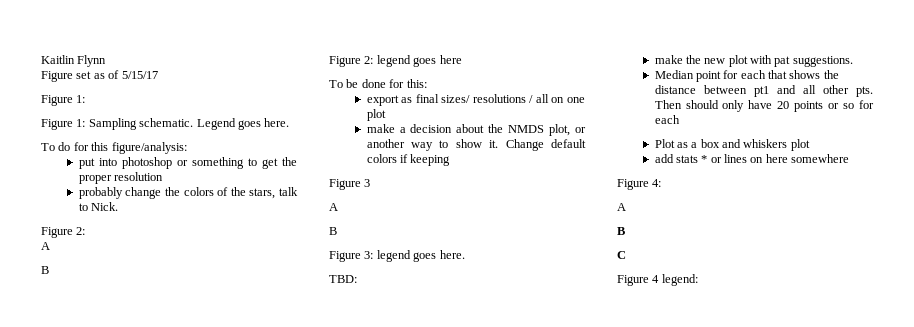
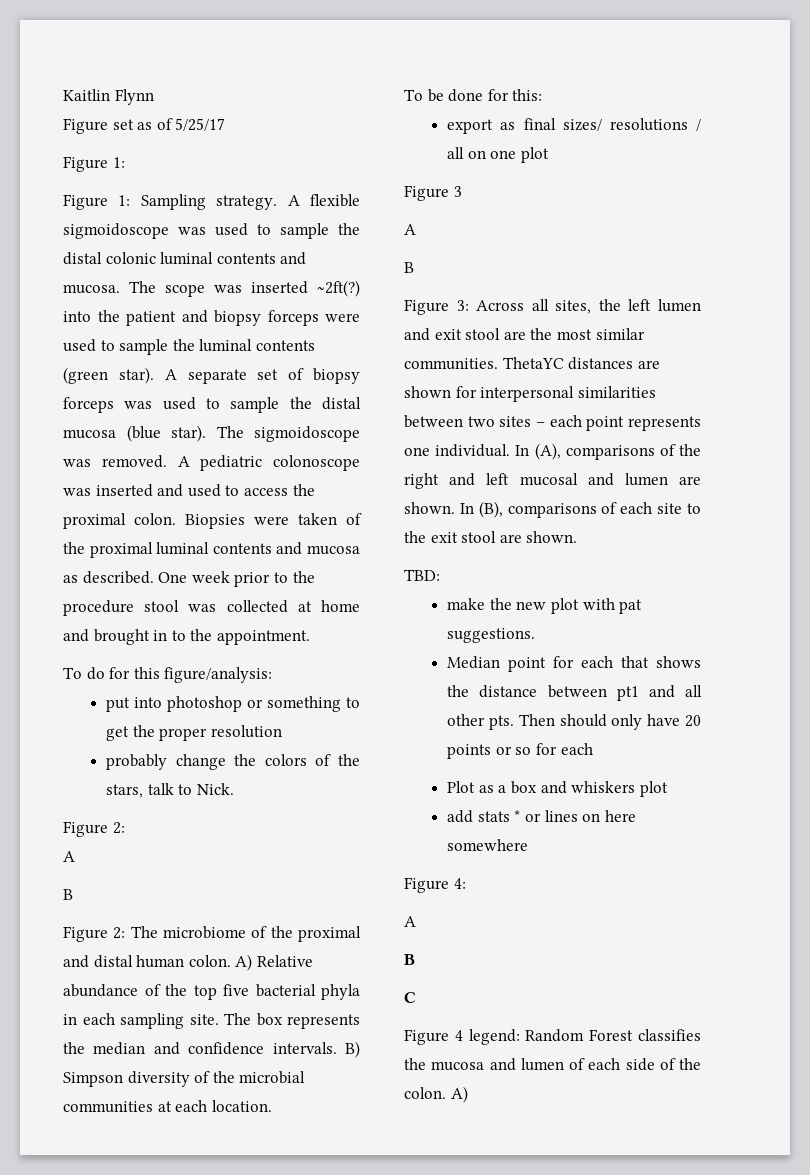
- Figure set as of 5/15/17
+ Figure set as of 5/25/17
- Figure 1: Sampling schematic. Legend goes here.
+ Figure 1: Sampling strategy. A flexible sigmoidoscope was used to sample the distal colonic luminal contents and mucosa. The scope was inserted ~2ft(?) into the patient and biopsy forceps were used to sample the luminal contents (green star). A separate set of biopsy forceps was used to sample the distal mucosa (blue star). The sigmoidoscope was removed. A pediatric colonoscope was inserted and used to access the proximal colon. Biopsies were taken of the proximal luminal contents and mucosa as described. One week prior to the procedure stool was collected at home and brought in to the appointment.
- Figure 2: legend goes here
+ Figure 2: The microbiome of the proximal and distal human colon. A) Relative abundance of the top five bacterial phyla in each sampling site. The box represents the median and confidence intervals. B) Simpson diversity of the microbial communities at each location.
- make a decision about the NMDS plot, or another way to show it. Change default colors if keeping
- Figure 3: legend goes here.
+ Figure 3: Across all sites, the left lumen and exit stool are the most similar communities. ThetaYC distances are shown for interpersonal similarities between two sites – each point represents one individual. In (A), comparisons of the right and left mucosal and lumen are shown. In (B), comparisons of each site to the exit stool are shown.
- Figure 4 legend:
+ Figure 4 legend: Random Forest classifies the mucosa and lumen of each side of the colon. A)

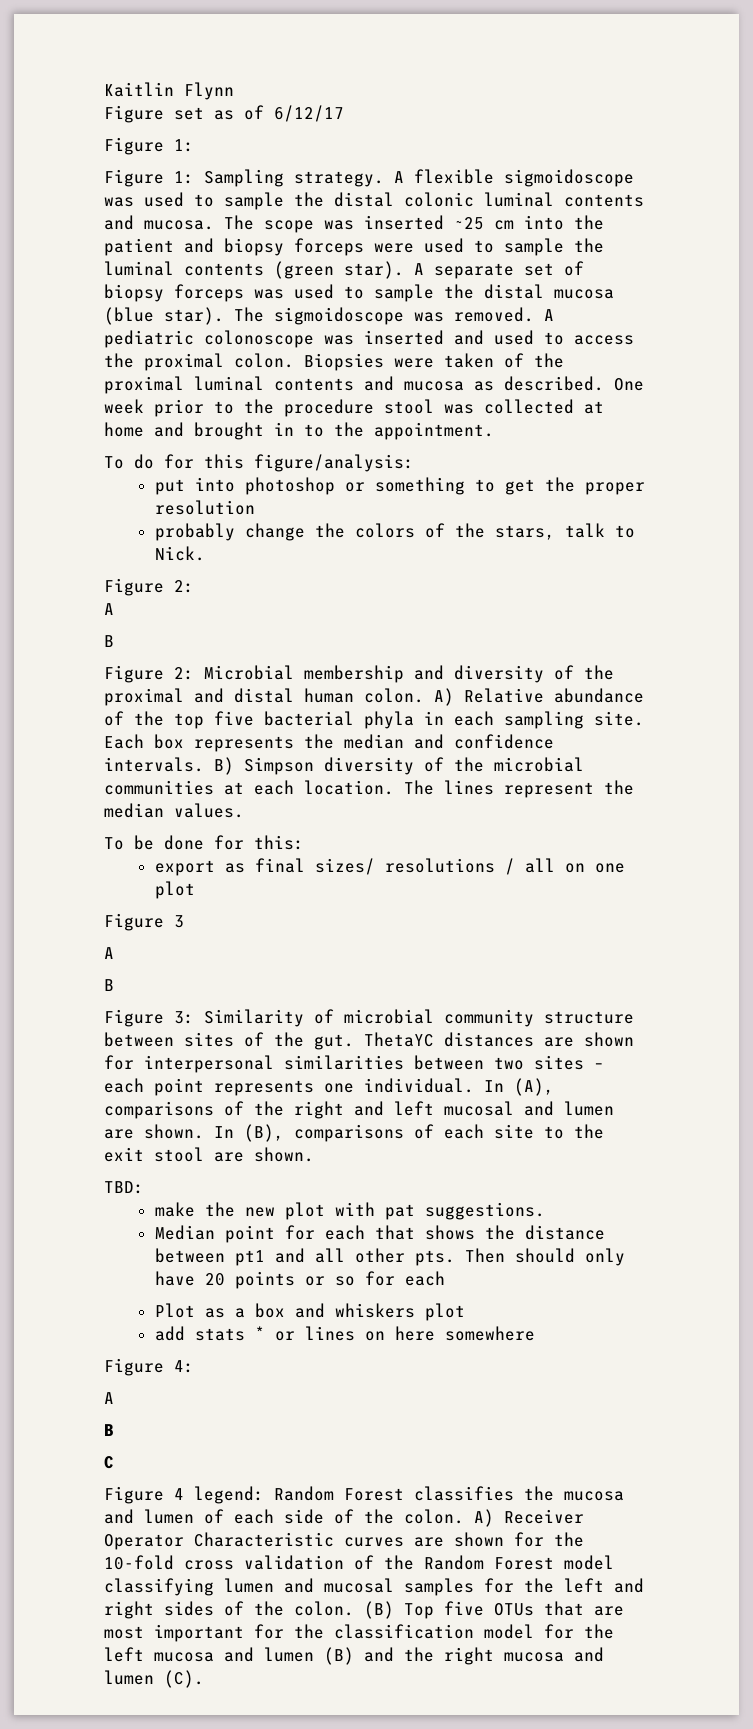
- Figure set as of 5/25/17
+ Figure set as of 6/12/17
- The scope was inserted ~2ft(?) into the patient and biopsy forceps were used to sample the luminal contents (green star).
+ The scope was inserted ~25 cm into the patient and biopsy forceps were used to sample the luminal contents (green star).
- Figure 2: The microbiome of the proximal and distal human colon.
+ Figure 2: Microbial membership and diversity of the proximal and distal human colon.
- The box represents the median and confidence intervals.
+ Each box represents the median and confidence intervals.
+ The lines represent the median values.
- Figure 3: Across all sites, the left lumen and exit stool are the most similar communities.
+ Figure 3: Similarity of microbial community structure between sites of the gut.
- Figure 4 legend: Random Forest classifies the mucosa and lumen of each side of the colon. A)
+ Figure 4 legend: Random Forest classifies the mucosa and lumen of each side of the colon. A) Receiver Operator Characteristic curves are shown for the 10-fold cross validation of the Random Forest model classifying lumen and mucosal samples for the left and right sides of the colon. (B) Top five OTUs that are most important for the classification model for the left mucosa and lumen (B) and the right mucosa and lumen (C).

